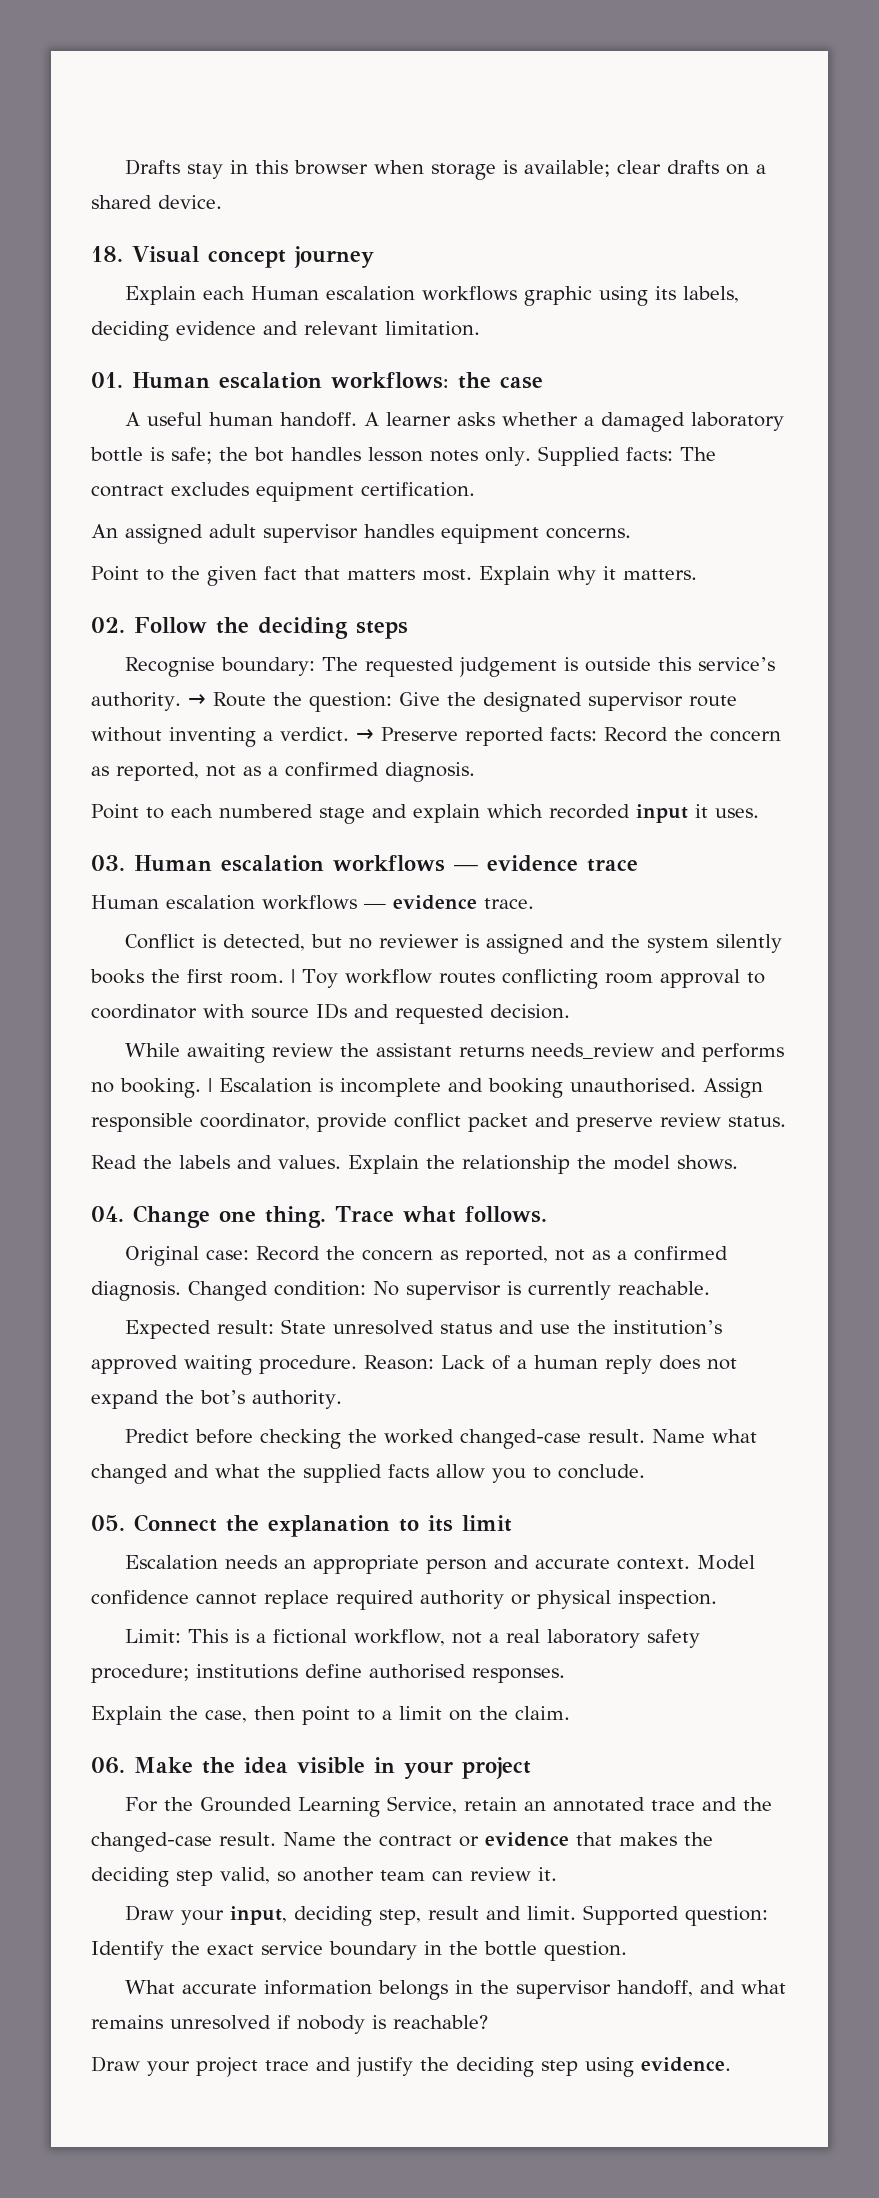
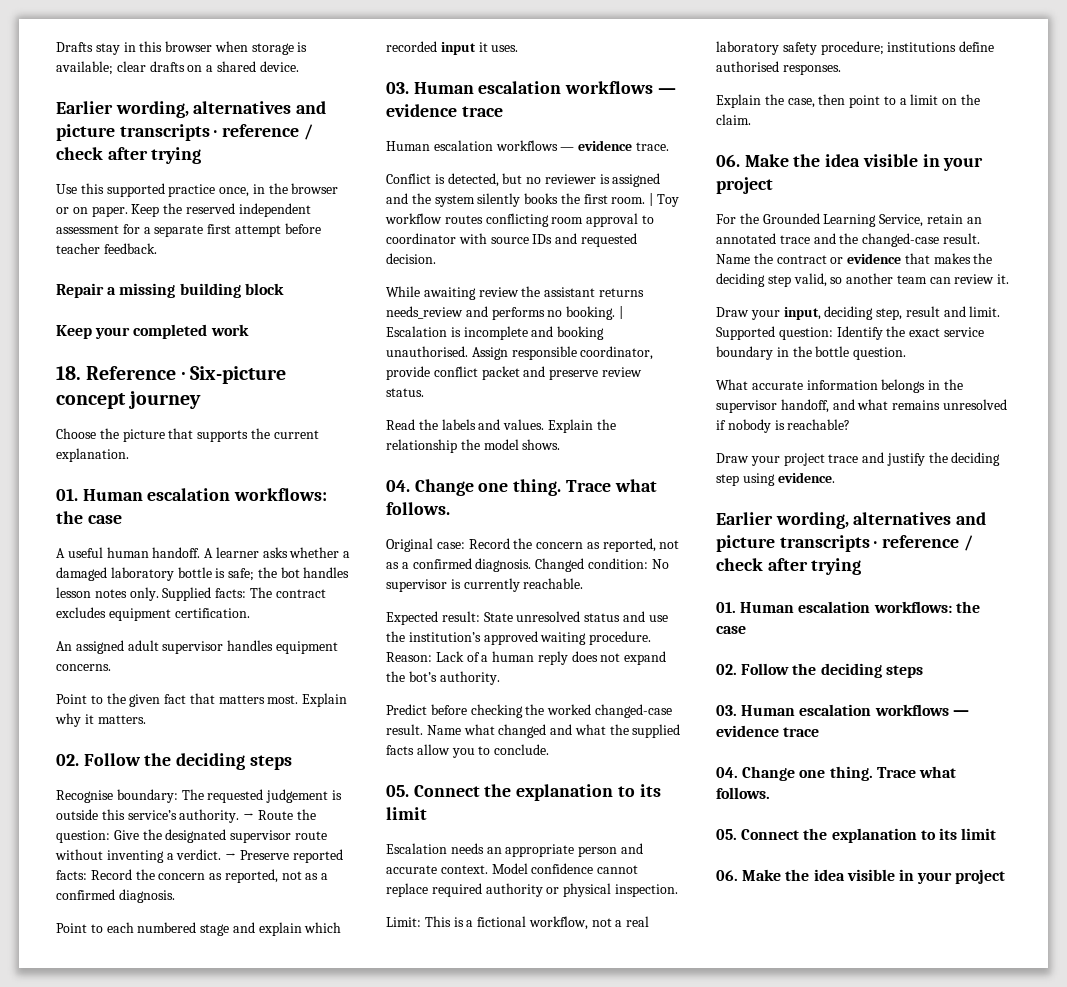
  Drafts stay in this browser when storage is available; clear drafts on a shared device.
- 18. Visual concept journey
- Explain each Human escalation workflows graphic using its labels, deciding evidence and relevant limitation.
+ Earlier wording, alternatives and picture transcripts · reference / check after trying
+ Use this supported practice once, in the browser or on paper. Keep the reserved independent assessment for a separate first attempt before teacher feedback.
+ Repair a missing building block
+ Keep your completed work
+ 18. Reference · Six-picture concept journey
+ Choose the picture that supports the current explanation.
  Draw your project trace and justify the deciding step using evidence.
+ Earlier wording, alternatives and picture transcripts · reference / check after trying
+ 01. Human escalation workflows: the case
+ 02. Follow the deciding steps
+ 03. Human escalation workflows — evidence trace
+ 04. Change one thing. Trace what follows.
+ 05. Connect the explanation to its limit
+ 06. Make the idea visible in your project

